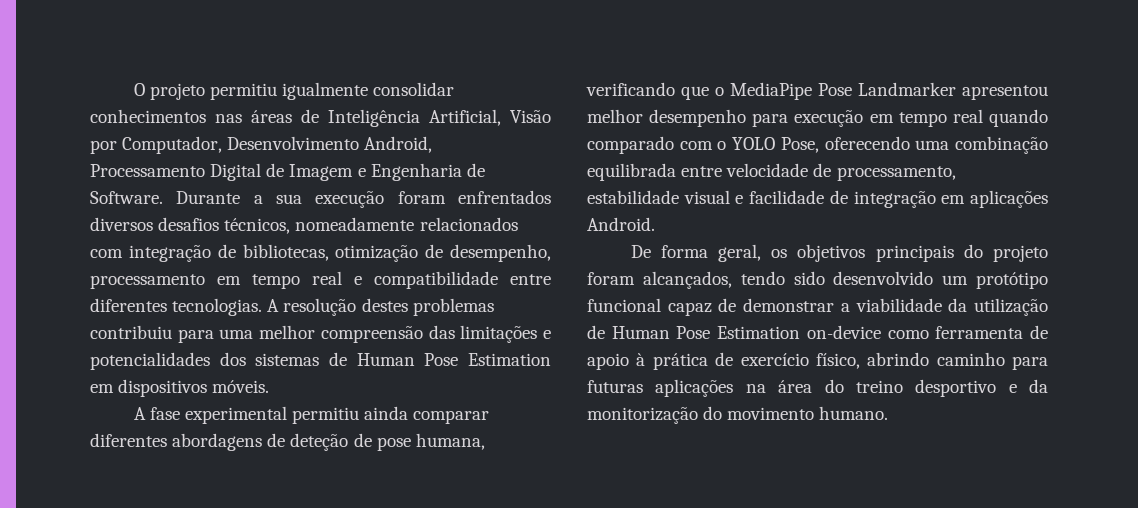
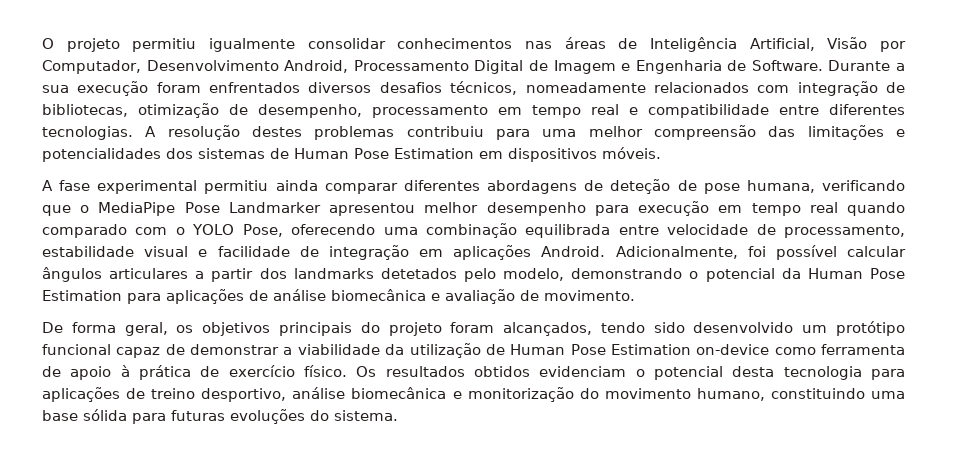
+ Adicionalmente, foi possível calcular ângulos articulares a partir dos landmarks detetados pelo modelo, demonstrando o potencial da Human Pose Estimation para aplicações de análise biomecânica e avaliação de movimento.
- De forma geral, os objetivos principais do projeto foram alcançados, tendo sido desenvolvido um protótipo funcional capaz de demonstrar a viabilidade da utilização de Human Pose Estimation on-device como ferramenta de apoio à prática de exercício físico, abrindo caminho para futuras aplicações na área do treino desportivo e da monitorização do movimento humano.
+ De forma geral, os objetivos principais do projeto foram alcançados, tendo sido desenvolvido um protótipo funcional capaz de demonstrar a viabilidade da utilização de Human Pose Estimation on-device como ferramenta de apoio à prática de exercício físico. Os resultados obtidos evidenciam o potencial desta tecnologia para aplicações de treino desportivo, análise biomecânica e monitorização do movimento humano, constituindo uma base sólida para futuras evoluções do sistema.

